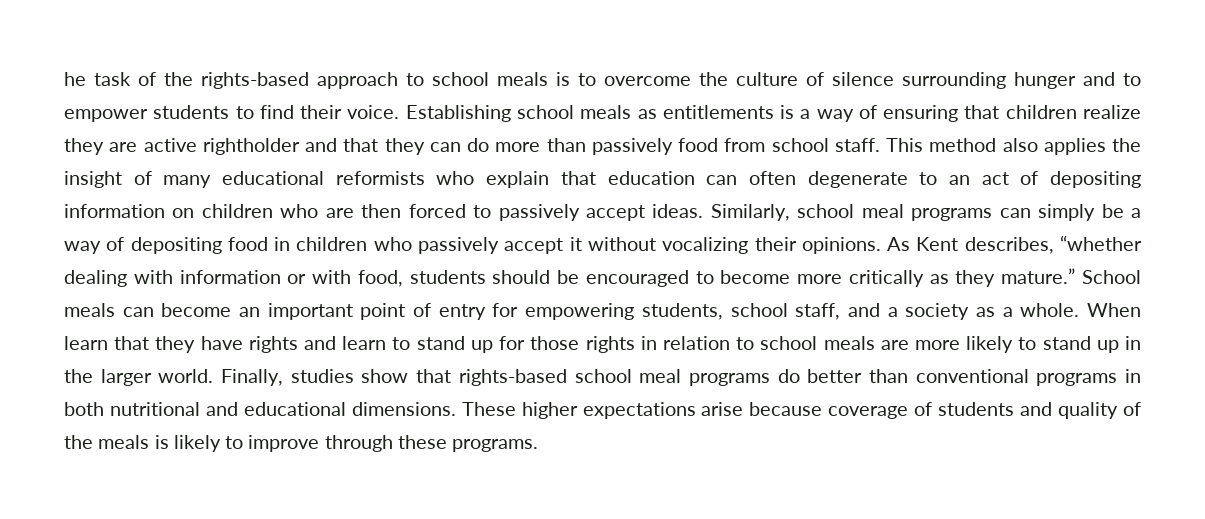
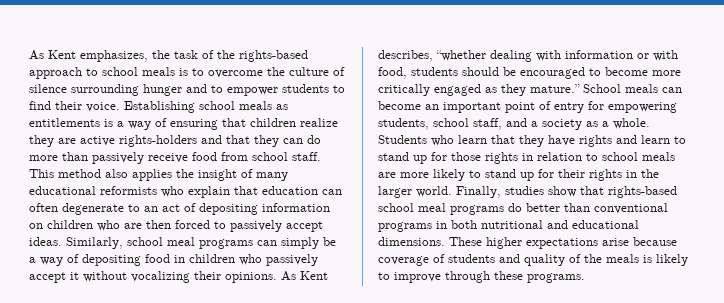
- he task of the rights-based approach to school meals is to overcome the culture of silence surrounding hunger and to empower students to find their voice.
+ As Kent emphasizes, the task of the rights-based approach to school meals is to overcome the culture of silence surrounding hunger and to empower students to find their voice.
- Establishing school meals as entitlements is a way of ensuring that children realize they are active rightholder and that they can do more than passively food from school staff.
+ Establishing school meals as entitlements is a way of ensuring that children realize they are active rights-holders and that they can do more than passively receive food from school staff.
- As Kent describes, “whether dealing with information or with food, students should be encouraged to become more critically as they mature.”
+ As Kent describes, “whether dealing with information or with food, students should be encouraged to become more critically engaged as they mature.”
- When learn that they have rights and learn to stand up for those rights in relation to school meals are more likely to stand up in the larger world.
+ Students who learn that they have rights and learn to stand up for those rights in relation to school meals are more likely to stand up for their rights in the larger world.

